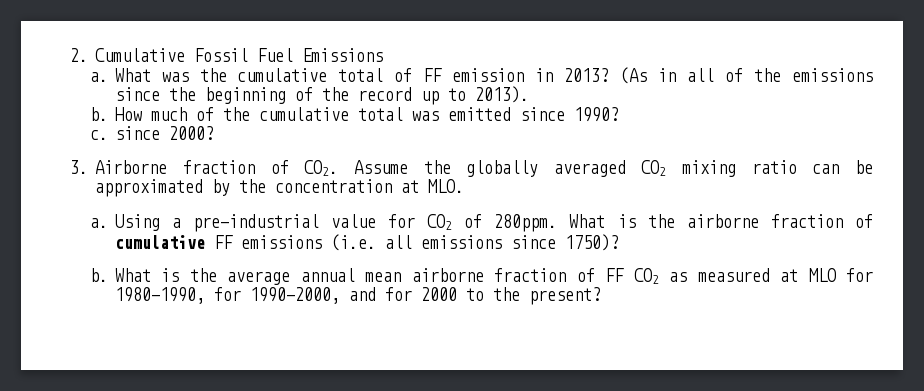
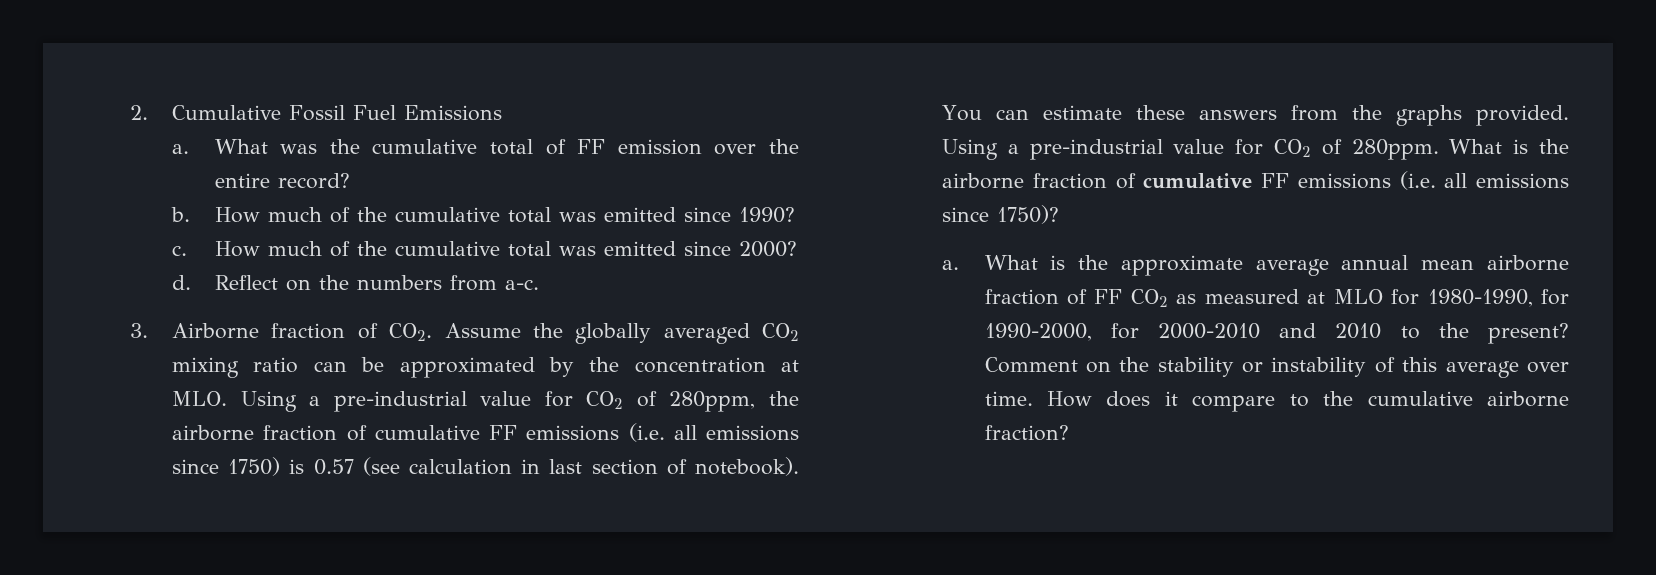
- What was the cumulative total of FF emission in 2013? (As in all of the emissions since the beginning of the record up to 2013).
+ What was the cumulative total of FF emission over the entire record?
- c. since 2000?
+ c. How much of the cumulative total was emitted since 2000?
+ d. Reflect on the numbers from a-c.
- 3. Airborne fraction of CO2. Assume the globally averaged CO2 mixing ratio can be approximated by the concentration at MLO.
- a.
+ 3. Airborne fraction of CO2. Assume the globally averaged CO2 mixing ratio can be approximated by the concentration at MLO. Using a pre-industrial value for CO2 of 280ppm, the airborne fraction of cumulative FF emissions (i.e. all emissions since 1750) is 0.57 (see calculation in last section of notebook). You can estimate these answers from the graphs provided.
- b. What is the average annual mean airborne fraction of FF CO2 as measured at MLO for 1980-1990, for 1990-2000, and for 2000 to the present?
+ a. What is the approximate average annual mean airborne fraction of FF CO2 as measured at MLO for 1980-1990, for 1990-2000, for 2000-2010 and 2010 to the present? Comment on the stability or instability of this average over time. How does it compare to the cumulative airborne fraction?

